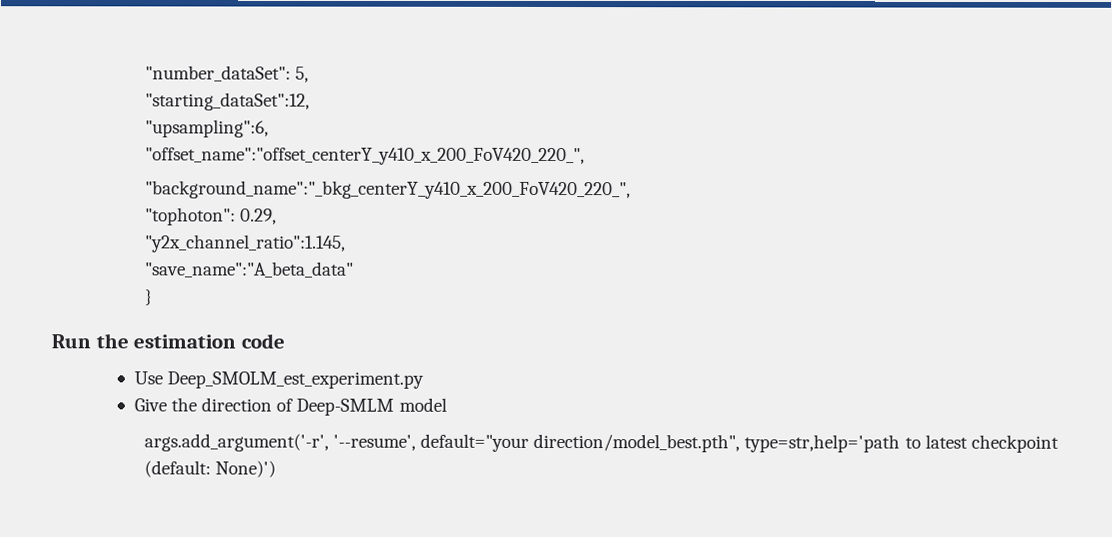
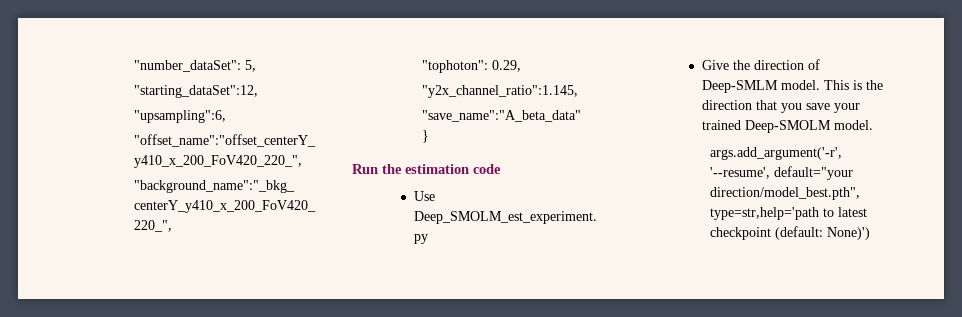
- Give the direction of Deep-SMLM model
+ Give the direction of Deep-SMLM model. This is the direction that you save your trained Deep-SMOLM model.

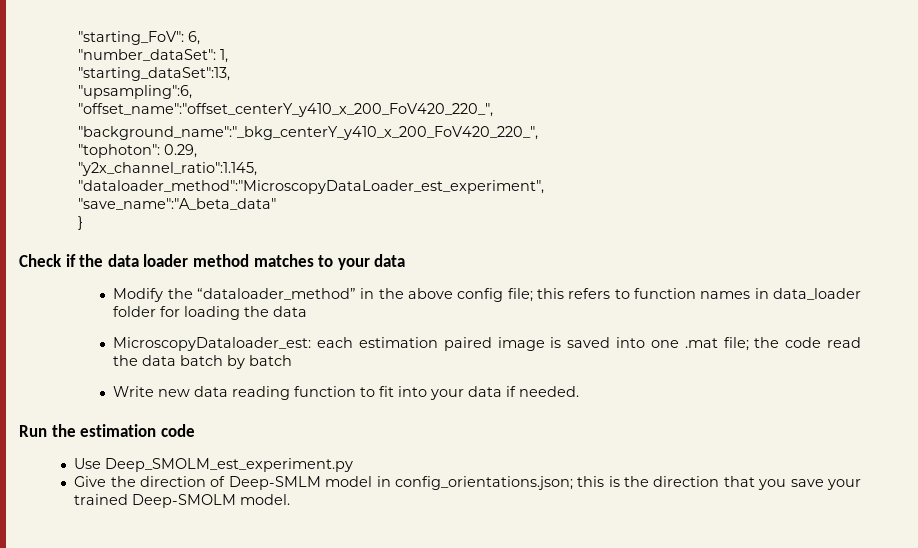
- "number_dataSet": 5,
- "starting_dataSet":12,
+ "starting_FoV": 6,
+ "number_dataSet": 1,
+ "starting_dataSet":13,
+ "dataloader_method":"MicroscopyDataLoader_est_experiment",
+ Check if the data loader method matches to your data
+ Modify the “dataloader_method” in the above config file; this refers to function names in data_loader folder for loading the data
+ MicroscopyDataloader_est: each estimation paired image is saved into one .mat file; the code read the data batch by batch
+ Write new data reading function to fit into your data if needed.
- Give the direction of Deep-SMLM model. This is the direction that you save your trained Deep-SMOLM model.
+ Give the direction of Deep-SMLM model in config_orientations.json; this is the direction that you save your trained Deep-SMOLM model.
- args.add_argument('-r', '--resume', default="your direction/model_best.pth", type=str,help='path to latest checkpoint (default: None)')

